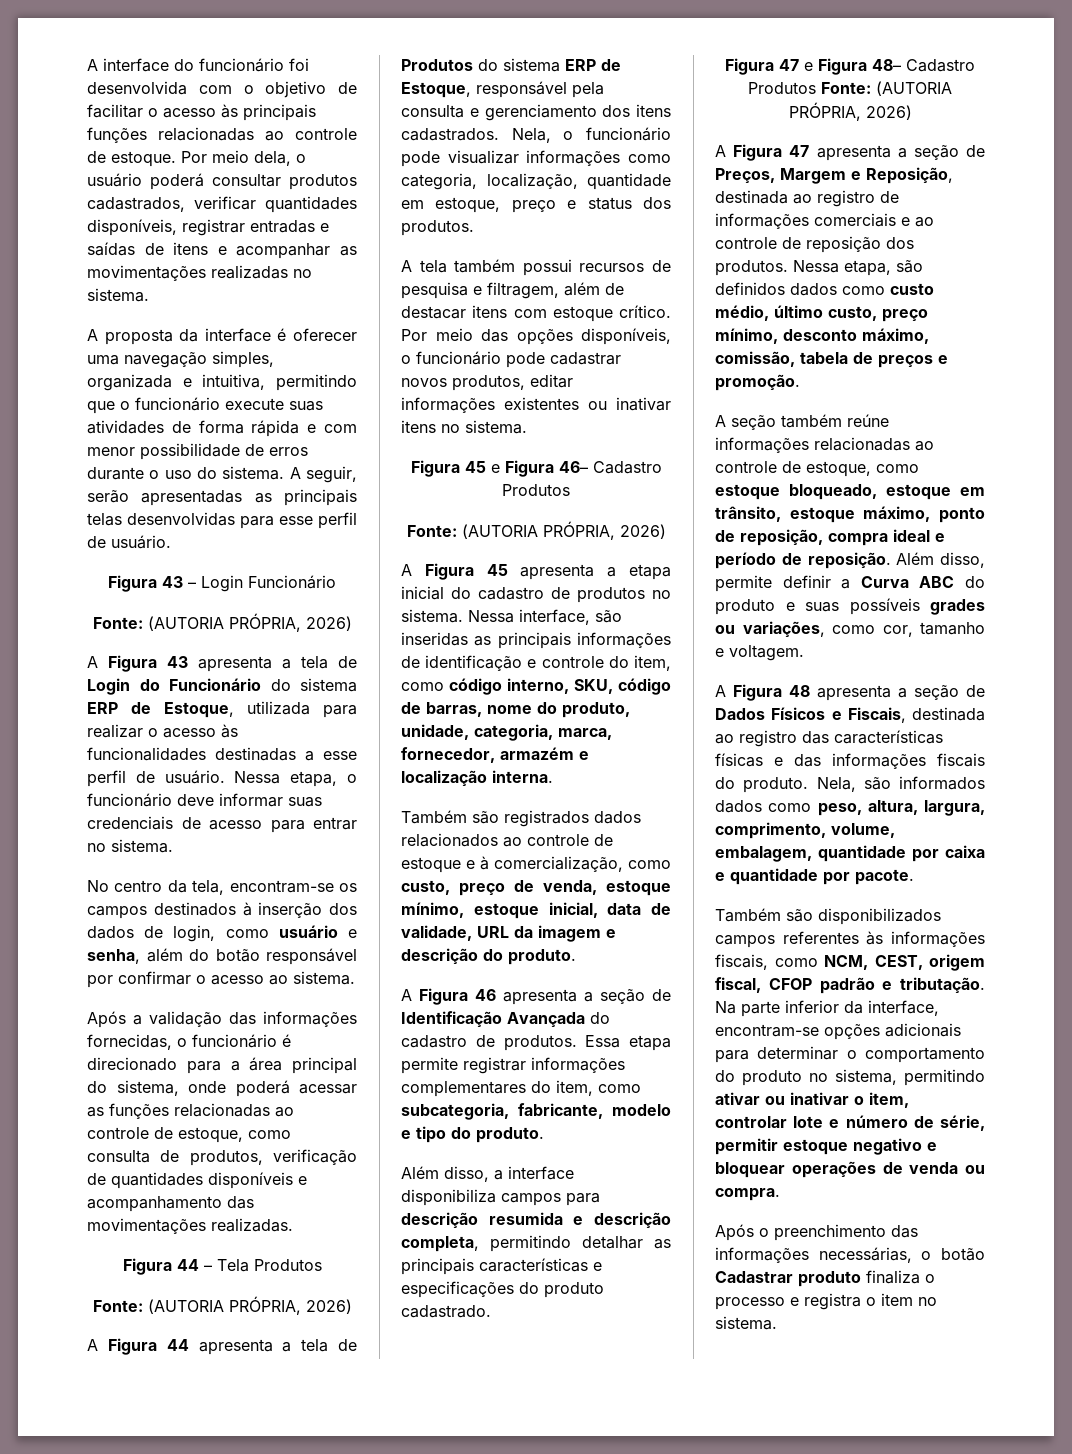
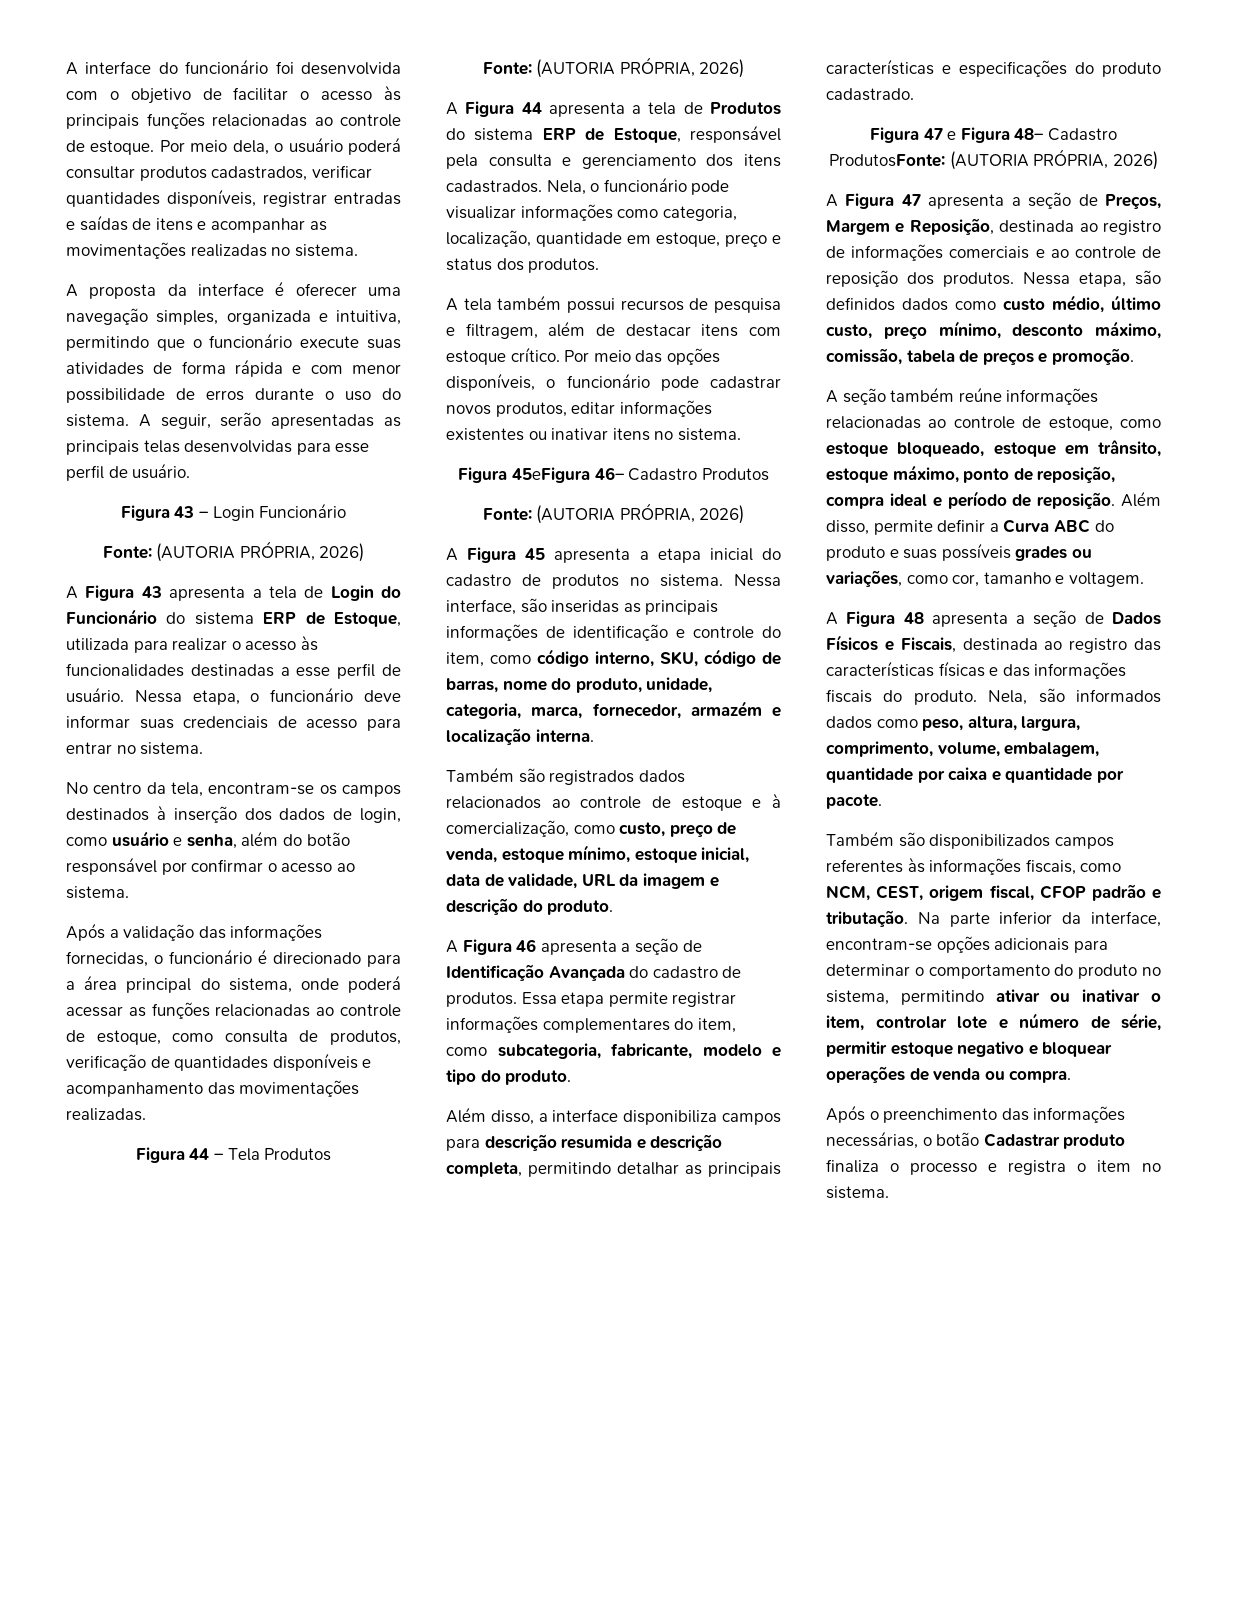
- Figura 45 e Figura 46– Cadastro Produtos
+ Figura 45eFigura 46– Cadastro Produtos
- Figura 47 e Figura 48– Cadastro Produtos Fonte: (AUTORIA PRÓPRIA, 2026)
+ Figura 47 e Figura 48– Cadastro ProdutosFonte: (AUTORIA PRÓPRIA, 2026)

